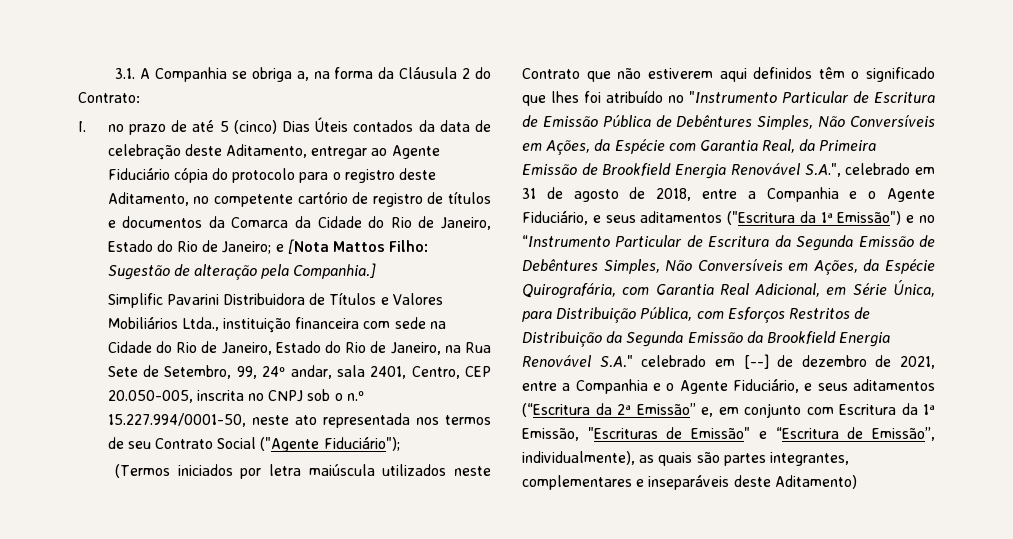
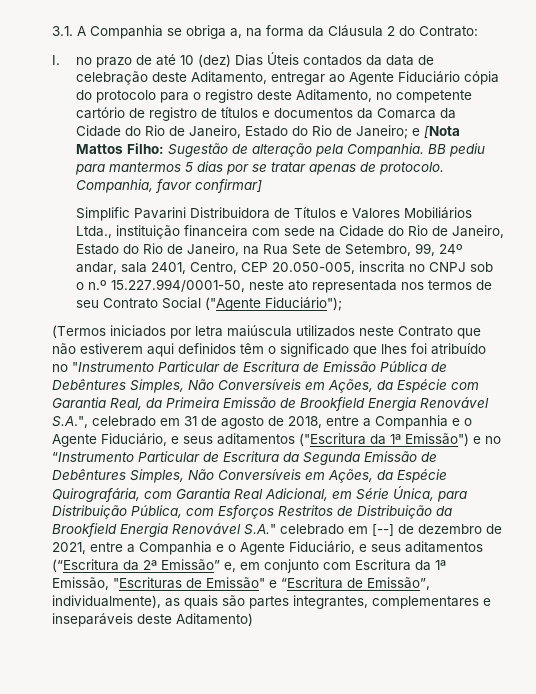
- I. no prazo de até 5 (cinco) Dias Úteis contados da data de celebração deste Aditamento, entregar ao Agente Fiduciário cópia do protocolo para o registro deste Aditamento, no competente cartório de registro de títulos e documentos da Comarca da Cidade do Rio de Janeiro, Estado do Rio de Janeiro; e [Nota Mattos Filho: Sugestão de alteração pela Companhia.]
+ I. no prazo de até 10 (dez) Dias Úteis contados da data de celebração deste Aditamento, entregar ao Agente Fiduciário cópia do protocolo para o registro deste Aditamento, no competente cartório de registro de títulos e documentos da Comarca da Cidade do Rio de Janeiro, Estado do Rio de Janeiro; e [Nota Mattos Filho: Sugestão de alteração pela Companhia. BB pediu para mantermos 5 dias por se tratar apenas de protocolo. Companhia, favor confirmar]
- (Termos iniciados por letra maiúscula utilizados neste Contrato que não estiverem aqui definidos têm o significado que lhes foi atribuído no "Instrumento Particular de Escritura de Emissão Pública de Debêntures Simples, Não Conversíveis em Ações, da Espécie com Garantia Real, da Primeira Emissão de Brookfield Energia Renovável S.A.", celebrado em 31 de agosto de 2018, entre a Companhia e o Agente Fiduciário, e seus aditamentos ("Escritura da 1ª Emissão") e no “Instrumento Particular de Escritura da Segunda Emissão de Debêntures Simples, Não Conversíveis em Ações, da Espécie Quirografária, com Garantia Real Adicional, em Série Única, para Distribuição Pública, com Esforços Restritos de Distribuição da Segunda Emissão da Brookfield Energia Renovável S.A." celebrado em [--] de dezembro de 2021, entre a Companhia e o Agente Fiduciário, e seus aditamentos (“Escritura da 2ª Emissão” e, em conjunto com Escritura da 1ª Emissão, "Escrituras de Emissão" e “Escritura de Emissão”, individualmente), as quais são partes integrantes, complementares e inseparáveis deste Aditamento)
+ (Termos iniciados por letra maiúscula utilizados neste Contrato que não estiverem aqui definidos têm o significado que lhes foi atribuído no "Instrumento Particular de Escritura de Emissão Pública de Debêntures Simples, Não Conversíveis em Ações, da Espécie com Garantia Real, da Primeira Emissão de Brookfield Energia Renovável S.A.", celebrado em 31 de agosto de 2018, entre a Companhia e o Agente Fiduciário, e seus aditamentos ("Escritura da 1ª Emissão") e no “Instrumento Particular de Escritura da Segunda Emissão de Debêntures Simples, Não Conversíveis em Ações, da Espécie Quirografária, com Garantia Real Adicional, em Série Única, para Distribuição Pública, com Esforços Restritos de Distribuição da Brookfield Energia Renovável S.A." celebrado em [--] de dezembro de 2021, entre a Companhia e o Agente Fiduciário, e seus aditamentos (“Escritura da 2ª Emissão” e, em conjunto com Escritura da 1ª Emissão, "Escrituras de Emissão" e “Escritura de Emissão”, individualmente), as quais são partes integrantes, complementares e inseparáveis deste Aditamento)

